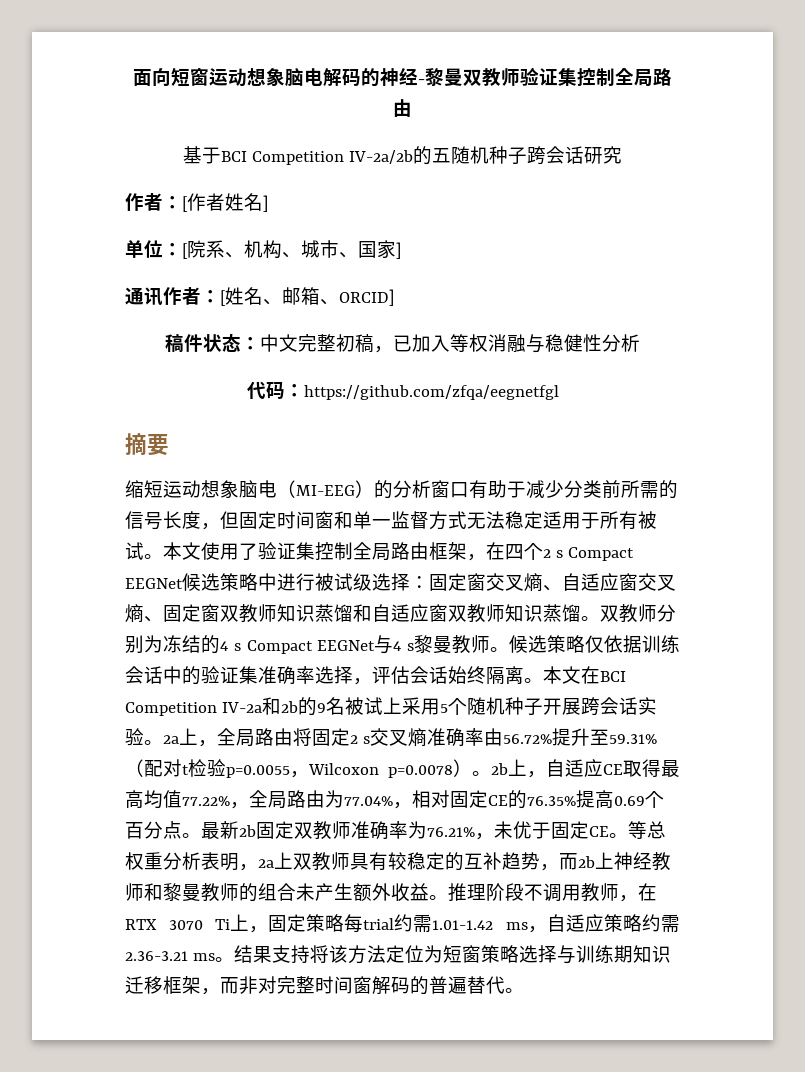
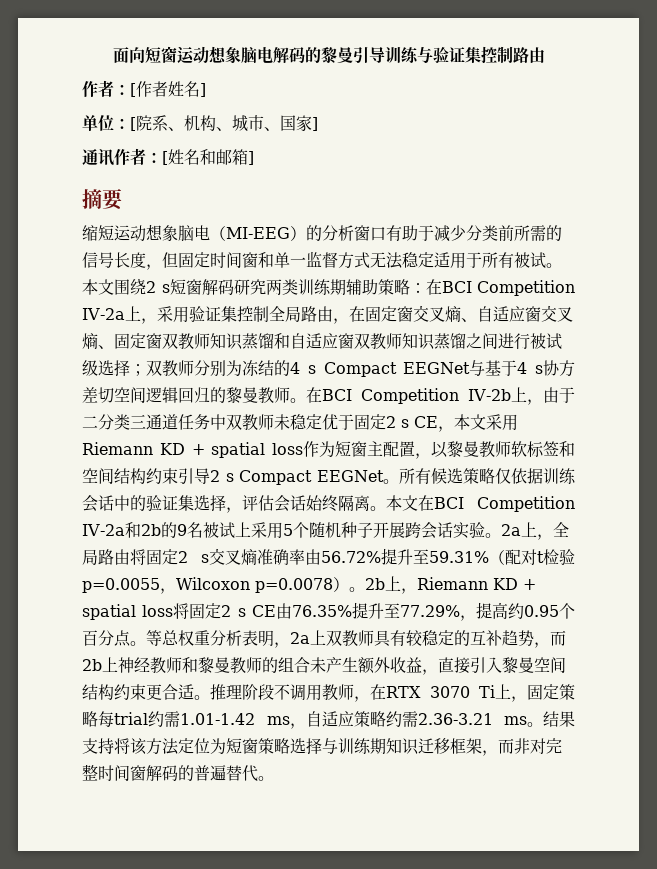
- 面向短窗运动想象脑电解码的神经-黎曼双教师验证集控制全局路由
- 基于BCI Competition IV-2a/2b的五随机种子跨会话研究
+ 面向短窗运动想象脑电解码的黎曼引导训练与验证集控制路由
- 通讯作者：[姓名、邮箱、ORCID]
- 稿件状态：中文完整初稿，已加入等权消融与稳健性分析
- 代码：https://github.com/zfqa/eegnetfgl
+ 通讯作者：[姓名和邮箱]
- 本文使用了验证集控制全局路由框架，在四个2 s Compact EEGNet候选策略中进行被试级选择：固定窗交叉熵、自适应窗交叉熵、固定窗双教师知识蒸馏和自适应窗双教师知识蒸馏。双教师分别为冻结的4 s Compact EEGNet与4 s黎曼教师。候选策略仅依据训练会话中的验证集准确率选择，评估会话始终隔离。
+ 本文围绕2 s短窗解码研究两类训练期辅助策略：在BCI Competition IV-2a上，采用验证集控制全局路由，在固定窗交叉熵、自适应窗交叉熵、固定窗双教师知识蒸馏和自适应窗双教师知识蒸馏之间进行被试级选择；双教师分别为冻结的4 s Compact EEGNet与基于4 s协方差切空间逻辑回归的黎曼教师。在BCI Competition IV-2b上，由于二分类三通道任务中双教师未稳定优于固定2 s CE，本文采用Riemann KD + spatial loss作为短窗主配置，以黎曼教师软标签和空间结构约束引导2 s Compact EEGNet。所有候选策略仅依据训练会话中的验证集选择，评估会话始终隔离。
- 2b上，自适应CE取得最高均值77.22%，全局路由为77.04%，相对固定CE的76.35%提高0.69个百分点。最新2b固定双教师准确率为76.21%，未优于固定CE。
+ 2b上，Riemann KD + spatial loss将固定2 s CE由76.35%提升至77.29%，提高约0.95个百分点。
- 等总权重分析表明，2a上双教师具有较稳定的互补趋势，而2b上神经教师和黎曼教师的组合未产生额外收益。
+ 等总权重分析表明，2a上双教师具有较稳定的互补趋势，而2b上神经教师和黎曼教师的组合未产生额外收益，直接引入黎曼空间结构约束更合适。

